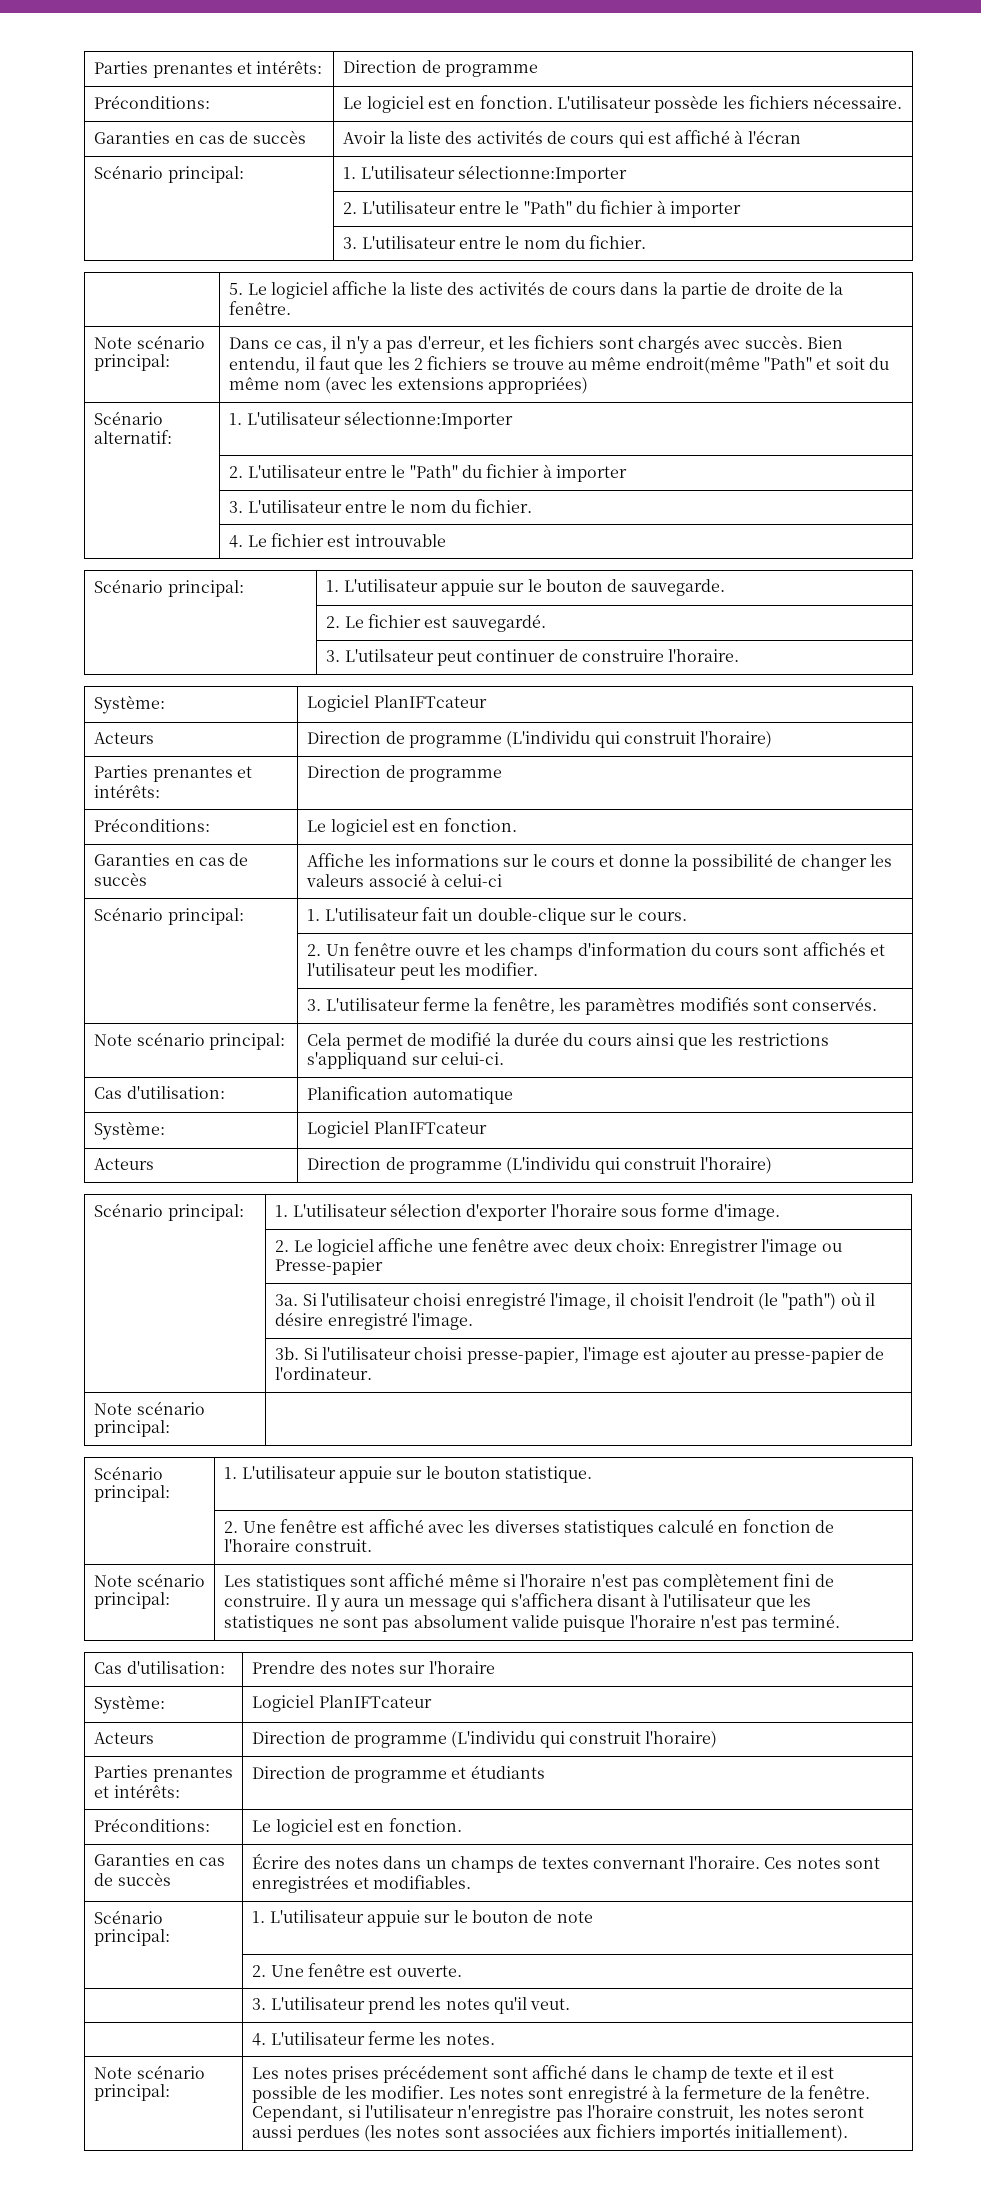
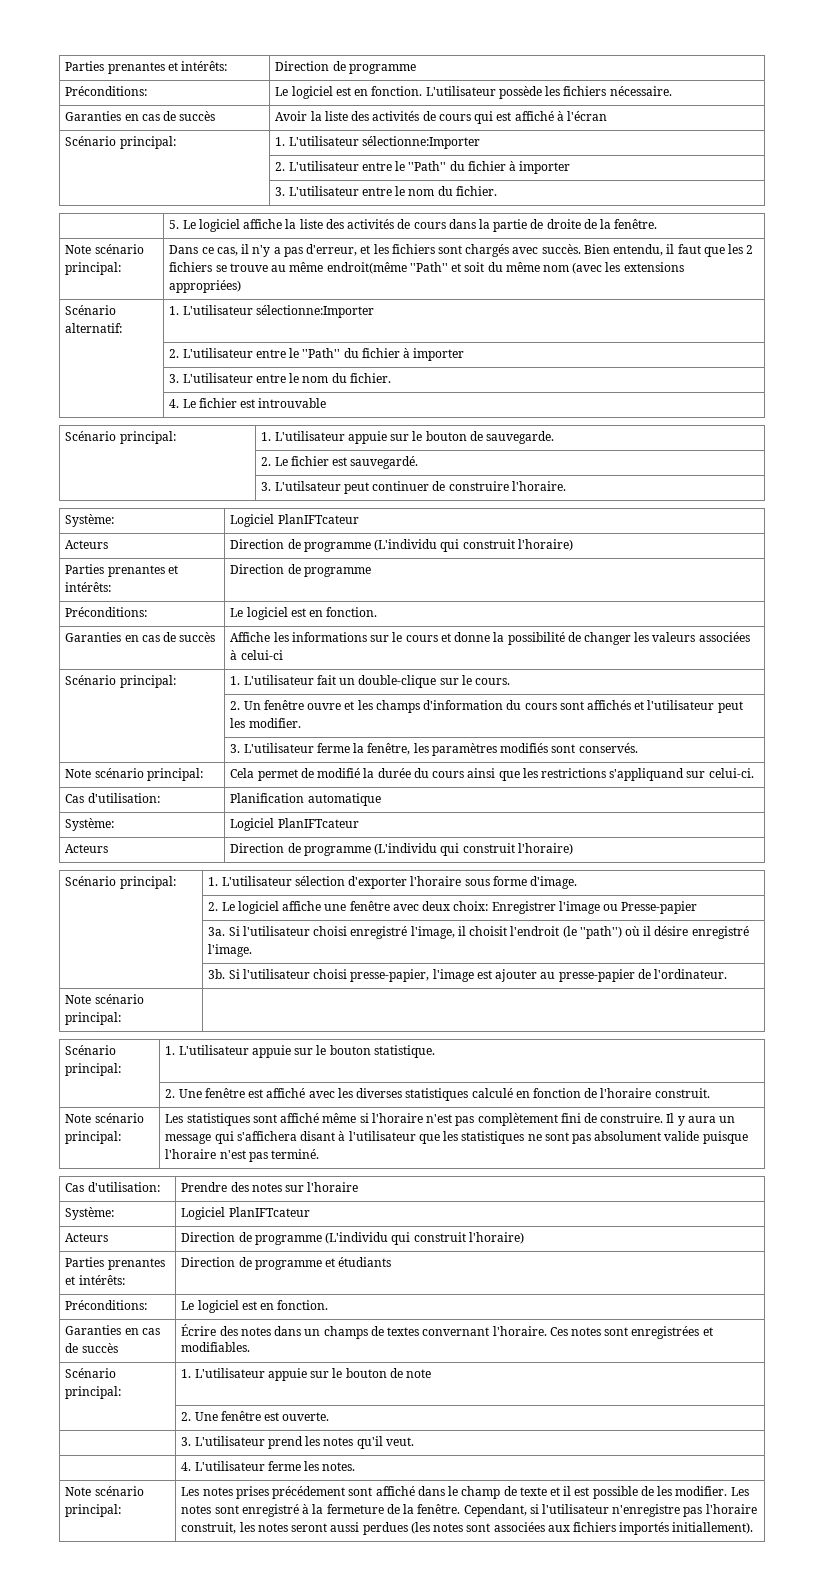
- Garanties en cas de succès | Affiche les informations sur le cours et donne la possibilité de changer les valeurs associé à celui-ci
+ Garanties en cas de succès | Affiche les informations sur le cours et donne la possibilité de changer les valeurs associées à celui-ci

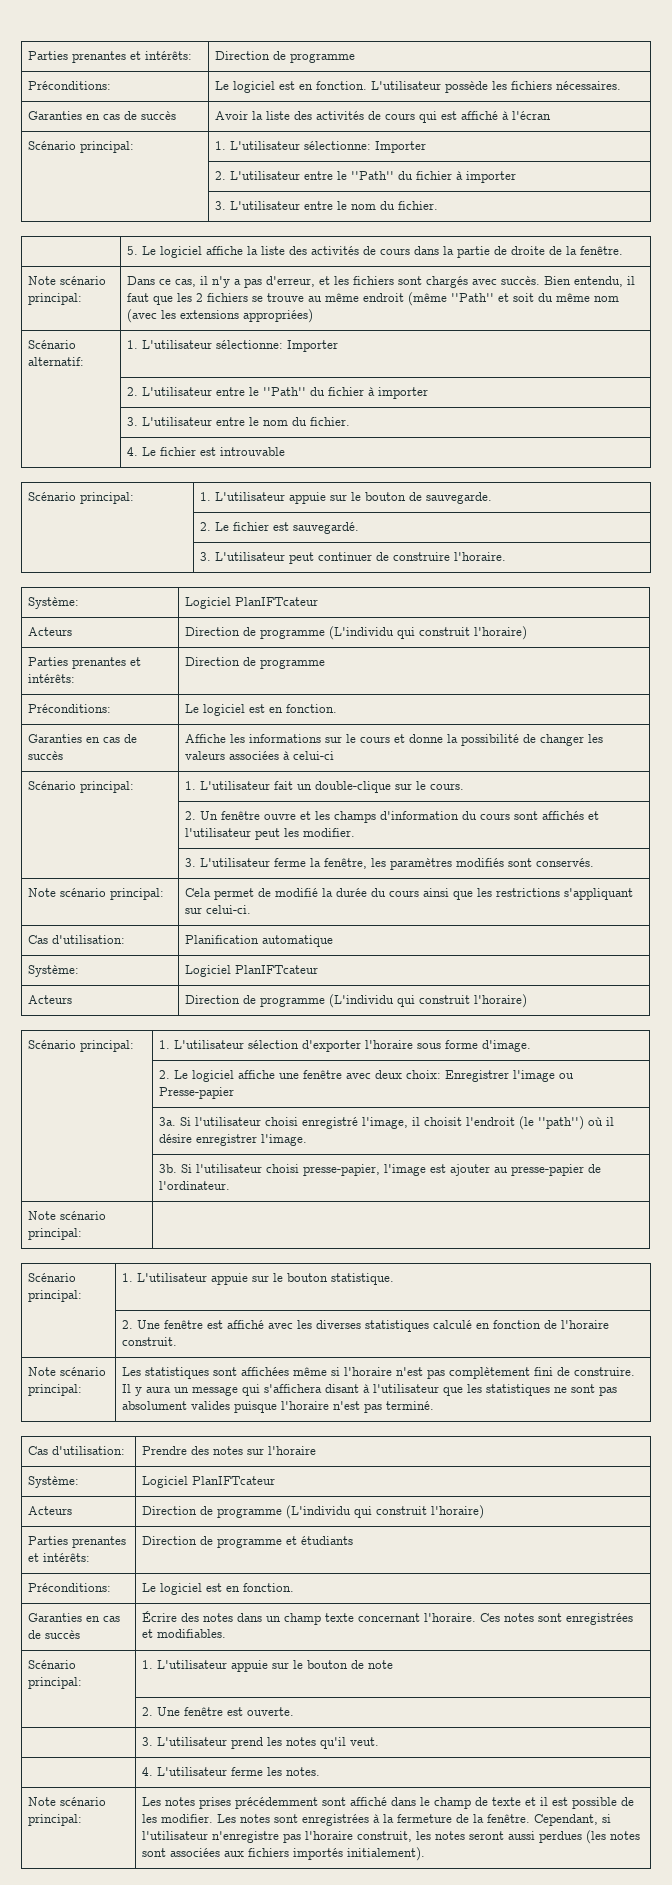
- Préconditions: | Le logiciel est en fonction. L'utilisateur possède les fichiers nécessaire.
+ Préconditions: | Le logiciel est en fonction. L'utilisateur possède les fichiers nécessaires.
- Scénario principal: | 1. L'utilisateur sélectionne:Importer
+ Scénario principal: | 1. L'utilisateur sélectionne: Importer
- Bien entendu, il faut que les 2 fichiers se trouve au même endroit(même ''Path'' et soit du même nom (avec les extensions appropriées)
+ Bien entendu, il faut que les 2 fichiers se trouve au même endroit (même ''Path'' et soit du même nom (avec les extensions appropriées)
- Scénario alternatif: | 1. L'utilisateur sélectionne:Importer
+ Scénario alternatif: | 1. L'utilisateur sélectionne: Importer
- | 3. L'utilsateur peut continuer de construire l'horaire.
+ | 3. L'utilisateur peut continuer de construire l'horaire.
- Note scénario principal: | Cela permet de modifié la durée du cours ainsi que les restrictions s'appliquand sur celui-ci.
+ Note scénario principal: | Cela permet de modifié la durée du cours ainsi que les restrictions s'appliquant sur celui-ci.
- | 3a. Si l'utilisateur choisi enregistré l'image, il choisit l'endroit (le ''path'') où il désire enregistré l'image.
+ | 3a. Si l'utilisateur choisi enregistré l'image, il choisit l'endroit (le ''path'') où il désire enregistrer l'image.
- Note scénario principal: | Les statistiques sont affiché même si l'horaire n'est pas complètement fini de construire. Il y aura un message qui s'affichera disant à l'utilisateur que les statistiques ne sont pas absolument valide puisque l'horaire n'est pas terminé.
+ Note scénario principal: | Les statistiques sont affichées même si l'horaire n'est pas complètement fini de construire. Il y aura un message qui s'affichera disant à l'utilisateur que les statistiques ne sont pas absolument valides puisque l'horaire n'est pas terminé.
- Garanties en cas de succès | Écrire des notes dans un champs de textes convernant l'horaire. Ces notes sont enregistrées et modifiables.
+ Garanties en cas de succès | Écrire des notes dans un champ texte concernant l'horaire. Ces notes sont enregistrées et modifiables.
- Les notes prises précédement sont affiché dans le champ de texte et il est possible de les modifier.
+ Les notes prises précédemment sont affiché dans le champ de texte et il est possible de les modifier.
- Les notes sont enregistré à la fermeture de la fenêtre.
+ Les notes sont enregistrées à la fermeture de la fenêtre.
- Cependant, si l'utilisateur n'enregistre pas l'horaire construit, les notes seront aussi perdues (les notes sont associées aux fichiers importés initiallement).
+ Cependant, si l'utilisateur n'enregistre pas l'horaire construit, les notes seront aussi perdues (les notes sont associées aux fichiers importés initialement).

